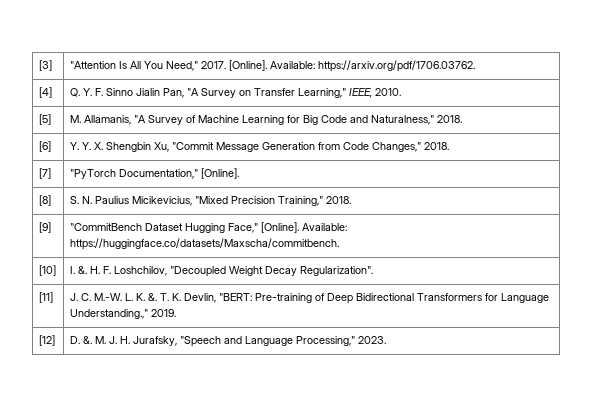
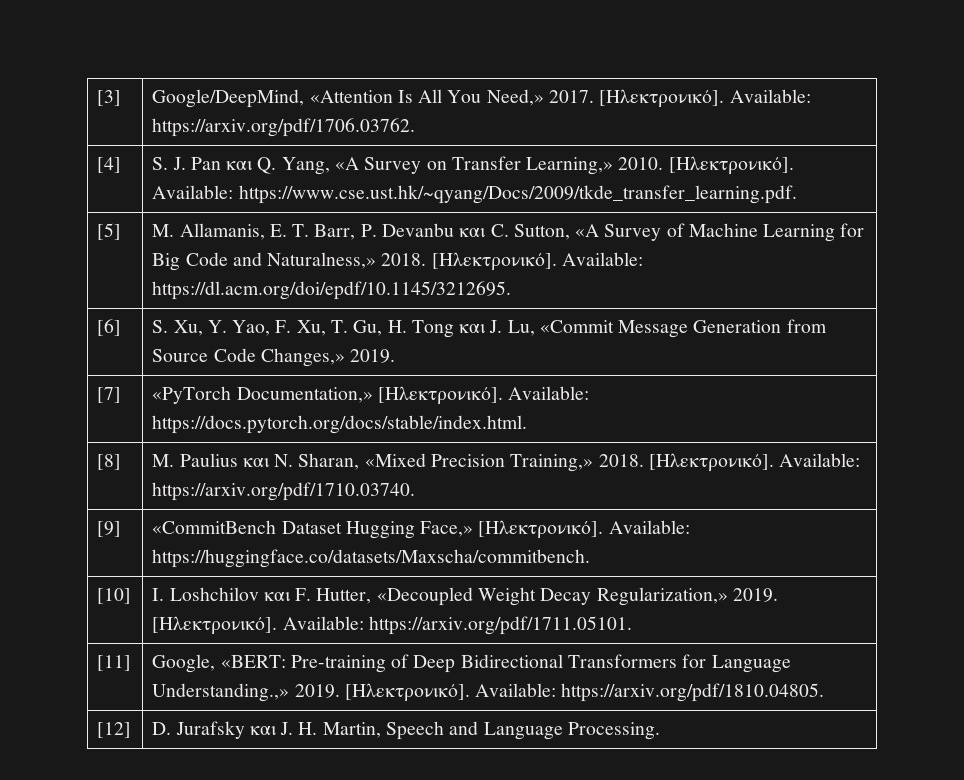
- [3] | "Attention Is All You Need," 2017. [Online]. Available: https://arxiv.org/pdf/1706.03762.
+ [3] | Google/DeepMind, «Attention Is All You Need,» 2017. [Ηλεκτρονικό]. Available: https://arxiv.org/pdf/1706.03762.
- [4] | Q. Y. F. Sinno Jialin Pan, "A Survey on Transfer Learning," IEEE, 2010.
+ [4] | S. J. Pan και Q. Yang, «A Survey on Transfer Learning,» 2010. [Ηλεκτρονικό]. Available: https://www.cse.ust.hk/~qyang/Docs/2009/tkde_transfer_learning.pdf.
- [5] | M. Allamanis, "A Survey of Machine Learning for Big Code and Naturalness," 2018.
- [6] | Y. Y. X. Shengbin Xu, "Commit Message Generation from Code Changes," 2018.
- [7] | "PyTorch Documentation," [Online].
- [8] | S. N. Paulius Micikevicius, "Mixed Precision Training," 2018.
+ [5] | M. Allamanis, E. T. Barr, P. Devanbu και C. Sutton, «A Survey of Machine Learning for Big Code and Naturalness,» 2018. [Ηλεκτρονικό]. Available: https://dl.acm.org/doi/epdf/10.1145/3212695.
+ [6] | S. Xu, Y. Yao, F. Xu, T. Gu, H. Tong και J. Lu, «Commit Message Generation from Source Code Changes,» 2019.
+ [7] | «PyTorch Documentation,» [Ηλεκτρονικό]. Available: https://docs.pytorch.org/docs/stable/index.html.
+ [8] | M. Paulius και N. Sharan, «Mixed Precision Training,» 2018. [Ηλεκτρονικό]. Available: https://arxiv.org/pdf/1710.03740.
- [9] | "CommitBench Dataset Hugging Face," [Online]. Available: https://huggingface.co/datasets/Maxscha/commitbench.
+ [9] | «CommitBench Dataset Hugging Face,» [Ηλεκτρονικό]. Available: https://huggingface.co/datasets/Maxscha/commitbench.
- [10] | I. &. H. F. Loshchilov, "Decoupled Weight Decay Regularization".
- [11] | J. C. M.-W. L. K. &. T. K. Devlin, "BERT: Pre-training of Deep Bidirectional Transformers for Language Understanding.," 2019.
+ [10] | I. Loshchilov και F. Hutter, «Decoupled Weight Decay Regularization,» 2019. [Ηλεκτρονικό]. Available: https://arxiv.org/pdf/1711.05101.
+ [11] | Google, «BERT: Pre-training of Deep Bidirectional Transformers for Language Understanding.,» 2019. [Ηλεκτρονικό]. Available: https://arxiv.org/pdf/1810.04805.
- [12] | D. &. M. J. H. Jurafsky, "Speech and Language Processing," 2023.
+ [12] | D. Jurafsky και J. H. Martin, Speech and Language Processing.

